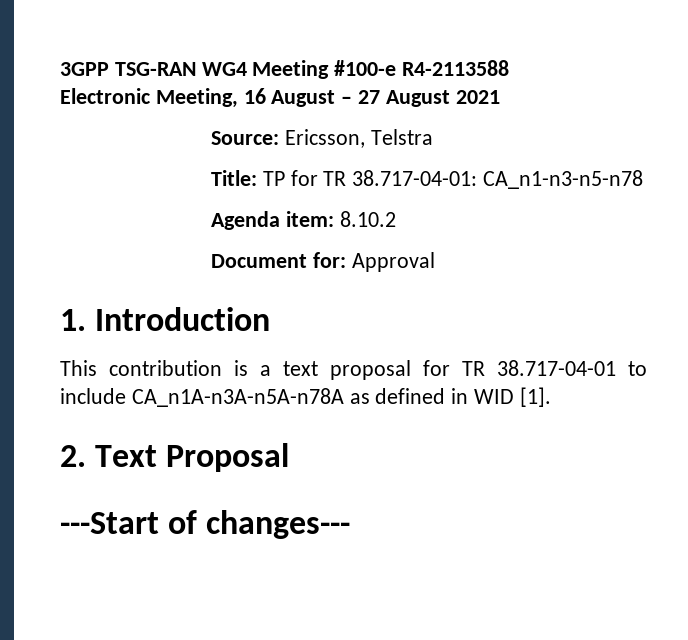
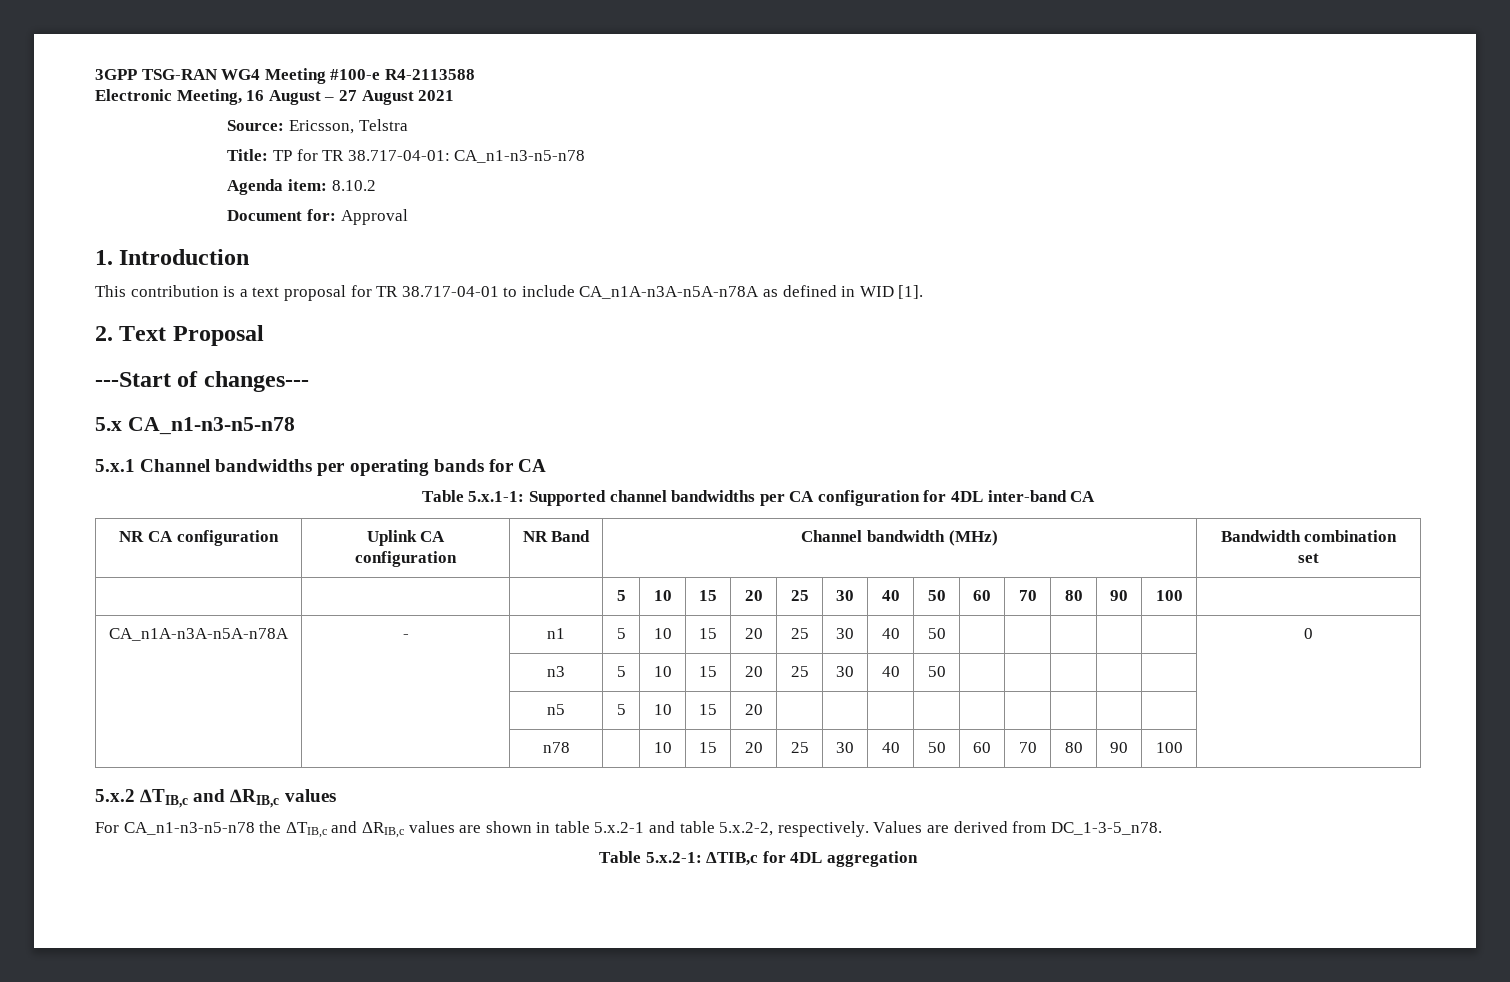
+ 5.x CA_n1-n3-n5-n78
+ 5.x.1 Channel bandwidths per operating bands for CA
+ Table 5.x.1-1: Supported channel bandwidths per CA configuration for 4DL inter-band CA
+ NR CA configuration | Uplink CA configuration | NR Band | Channel bandwidth (MHz) | Bandwidth combination set
+ | | | 5 | 10 | 15 | 20 | 25 | 30 | 40 | 50 | 60 | 70 | 80 | 90 | 100 |
+ CA_n1A-n3A-n5A-n78A | - | n1 | 5 | 10 | 15 | 20 | 25 | 30 | 40 | 50 | | | | | | 0
+ | | n3 | 5 | 10 | 15 | 20 | 25 | 30 | 40 | 50 | | | | | |
+ | | n5 | 5 | 10 | 15 | 20 | | | | | | | | | |
+ | | n78 | | 10 | 15 | 20 | 25 | 30 | 40 | 50 | 60 | 70 | 80 | 90 | 100 |
+ 5.x.2 ∆TIB,c and ∆RIB,c values
+ For CA_n1-n3-n5-n78 the ΔTIB,c and ΔRIB,c values are shown in table 5.x.2-1 and table 5.x.2-2, respectively. Values are derived from DC_1-3-5_n78.
+ Table 5.x.2-1: ΔTIB,c for 4DL aggregation

